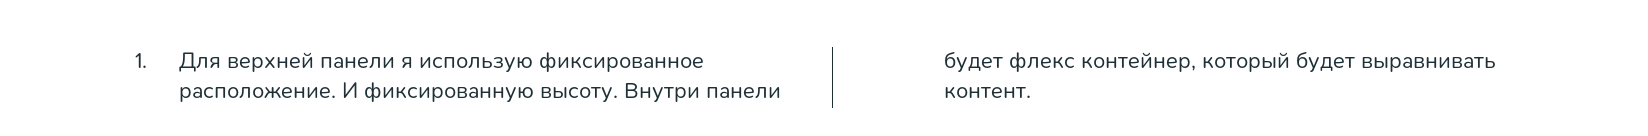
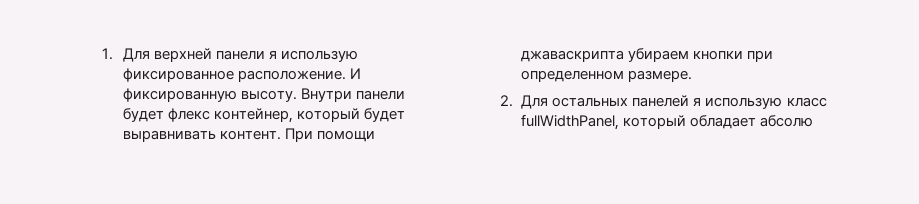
+ При помощи джаваскрипта убираем кнопки при определенном размере.
+ 2. Для остальных панелей я использую класс fullWidthPanel, который обладает абсолю

